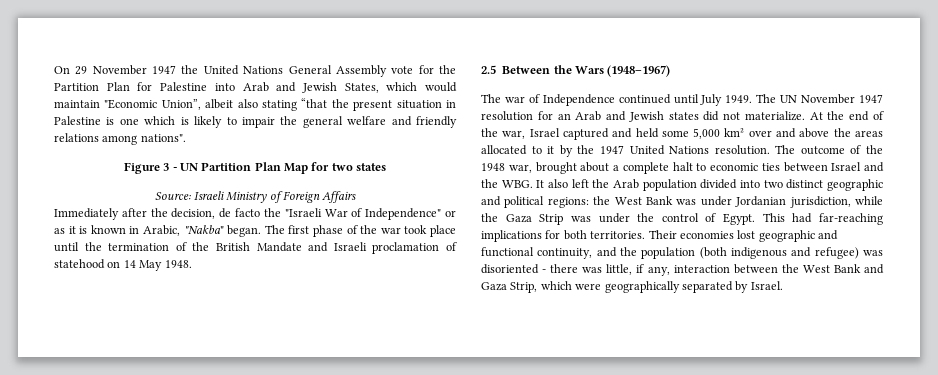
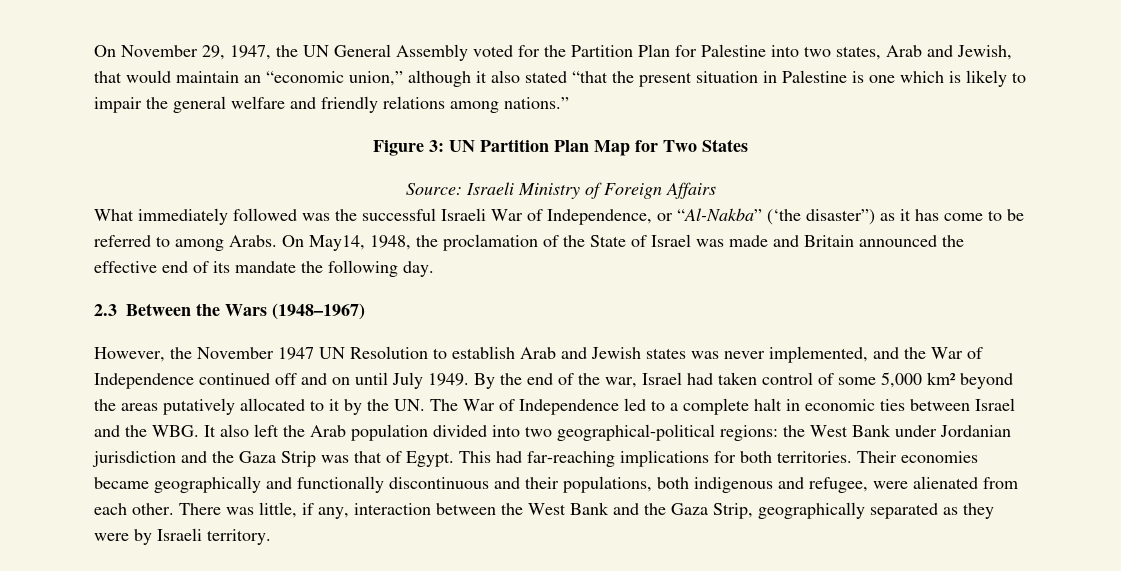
- On 29 November 1947 the United Nations General Assembly vote for the Partition Plan for Palestine into Arab and Jewish States, which would maintain "Economic Union”, albeit also stating “that the present situation in Palestine is one which is likely to impair the general welfare and friendly relations among nations".
+ On November 29, 1947, the UN General Assembly voted for the Partition Plan for Palestine into two states, Arab and Jewish, that would maintain an “economic union,” although it also stated “that the present situation in Palestine is one which is likely to impair the general welfare and friendly relations among nations.”
- Figure 3 - UN Partition Plan Map for two states
+ Figure 3: UN Partition Plan Map for Two States
- Immediately after the decision, de facto the "Israeli War of Independence" or as it is known in Arabic, "Nakba" began. The first phase of the war took place until the termination of the British Mandate and Israeli proclamation of statehood on 14 May 1948.
- 2.5 Between the Wars (1948–1967)
- The war of Independence continued until July 1949. The UN November 1947 resolution for an Arab and Jewish states did not materialize. At the end of the war, Israel captured and held some 5,000 km² over and above the areas allocated to it by the 1947 United Nations resolution. The outcome of the 1948 war, brought about a complete halt to economic ties between Israel and the WBG. It also left the Arab population divided into two distinct geographic and political regions: the West Bank was under Jordanian jurisdiction, while the Gaza Strip was under the control of Egypt.
+ What immediately followed was the successful Israeli War of Independence, or “Al-Nakba” (‘the disaster”) as it has come to be referred to among Arabs. On May14, 1948, the proclamation of the State of Israel was made and Britain announced the effective end of its mandate the following day.
+ 2.3 Between the Wars (1948–1967)
+ However, the November 1947 UN Resolution to establish Arab and Jewish states was never implemented, and the War of Independence continued off and on until July 1949. By the end of the war, Israel had taken control of some 5,000 km² beyond the areas putatively allocated to it by the UN. The War of Independence led to a complete halt in economic ties between Israel and the WBG. It also left the Arab population divided into two geographical-political regions: the West Bank under Jordanian jurisdiction and the Gaza Strip was that of Egypt.
- Their economies lost geographic and functional continuity, and the population (both indigenous and refugee) was disoriented - there was little, if any, interaction between the West Bank and Gaza Strip, which were geographically separated by Israel.
+ Their economies became geographically and functionally discontinuous and their populations, both indigenous and refugee, were alienated from each other. There was little, if any, interaction between the West Bank and the Gaza Strip, geographically separated as they were by Israeli territory.

